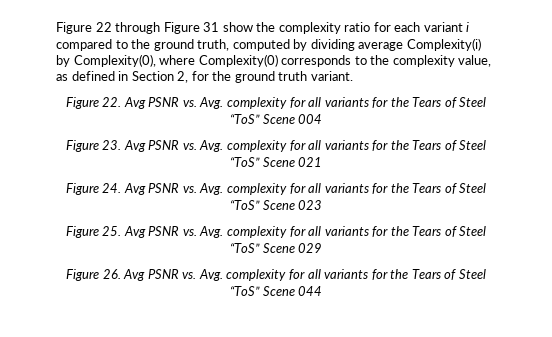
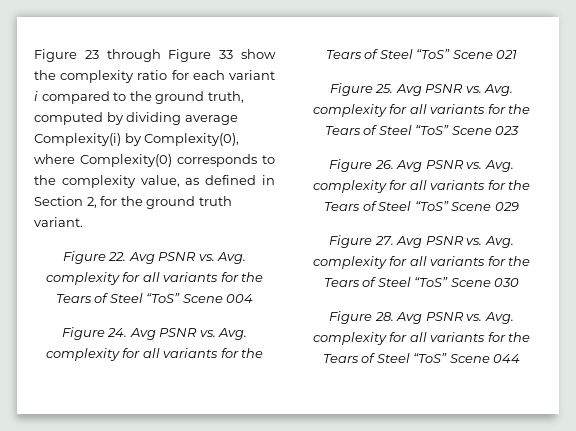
- Figure 22 through Figure 31 show the complexity ratio for each variant i compared to the ground truth, computed by dividing average Complexity(i) by Complexity(0), where Complexity(0) corresponds to the complexity value, as defined in Section 2, for the ground truth variant.
+ Figure 23 through Figure 33 show the complexity ratio for each variant i compared to the ground truth, computed by dividing average Complexity(i) by Complexity(0), where Complexity(0) corresponds to the complexity value, as defined in Section 2, for the ground truth variant.
- Figure 23. Avg PSNR vs. Avg. complexity for all variants for the Tears of Steel “ToS” Scene 021
+ Figure 24. Avg PSNR vs. Avg. complexity for all variants for the Tears of Steel “ToS” Scene 021
- Figure 24. Avg PSNR vs. Avg. complexity for all variants for the Tears of Steel “ToS” Scene 023
+ Figure 25. Avg PSNR vs. Avg. complexity for all variants for the Tears of Steel “ToS” Scene 023
- Figure 25. Avg PSNR vs. Avg. complexity for all variants for the Tears of Steel “ToS” Scene 029
+ Figure 26. Avg PSNR vs. Avg. complexity for all variants for the Tears of Steel “ToS” Scene 029
- Figure 26. Avg PSNR vs. Avg. complexity for all variants for the Tears of Steel “ToS” Scene 044
+ Figure 27. Avg PSNR vs. Avg. complexity for all variants for the Tears of Steel “ToS” Scene 030
+ Figure 28. Avg PSNR vs. Avg. complexity for all variants for the Tears of Steel “ToS” Scene 044

